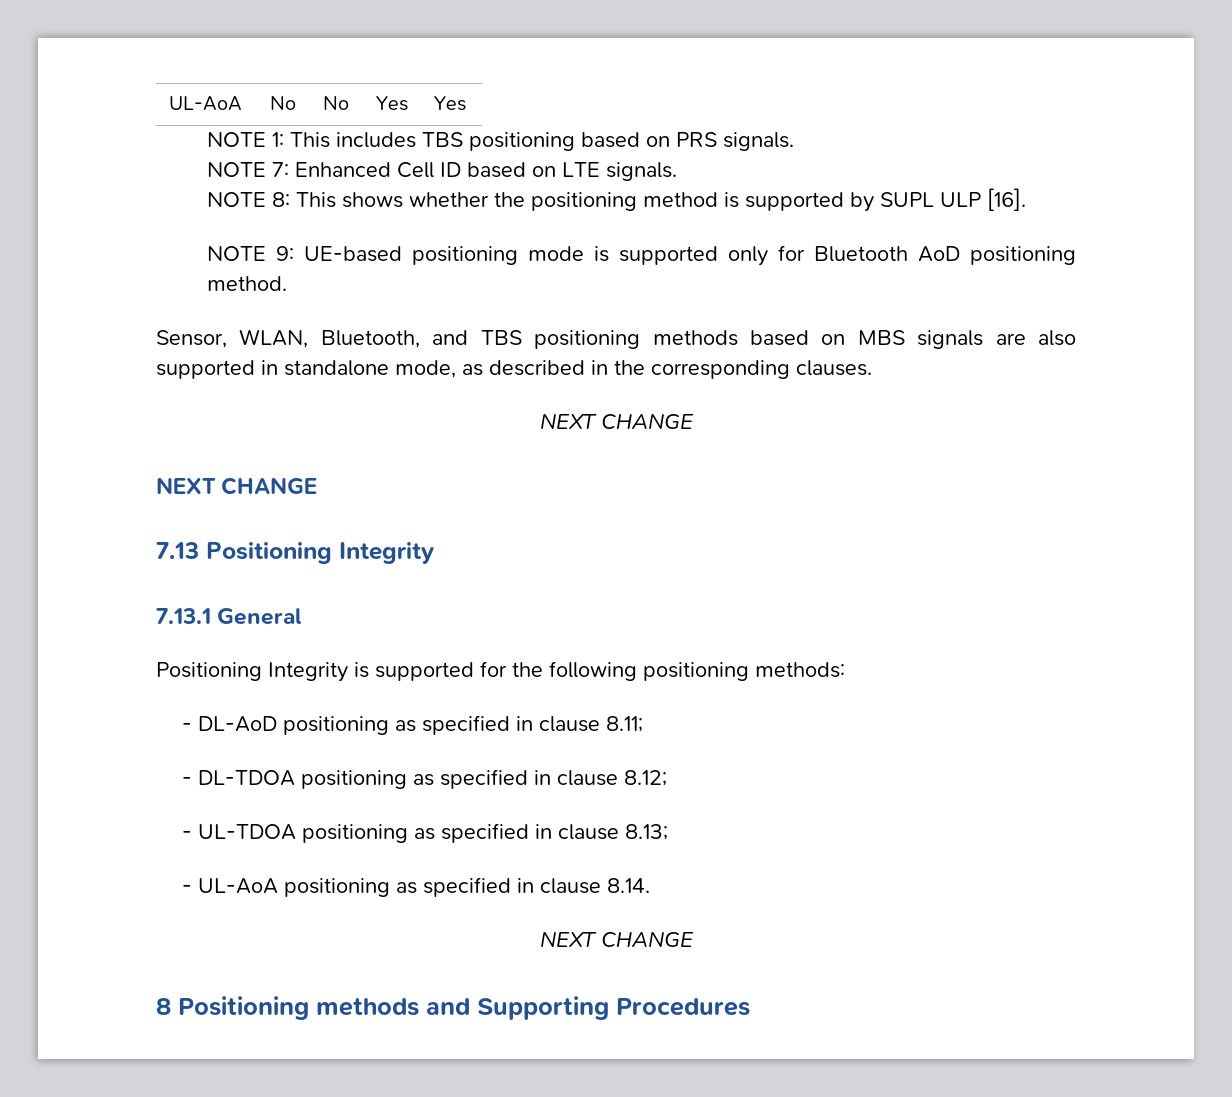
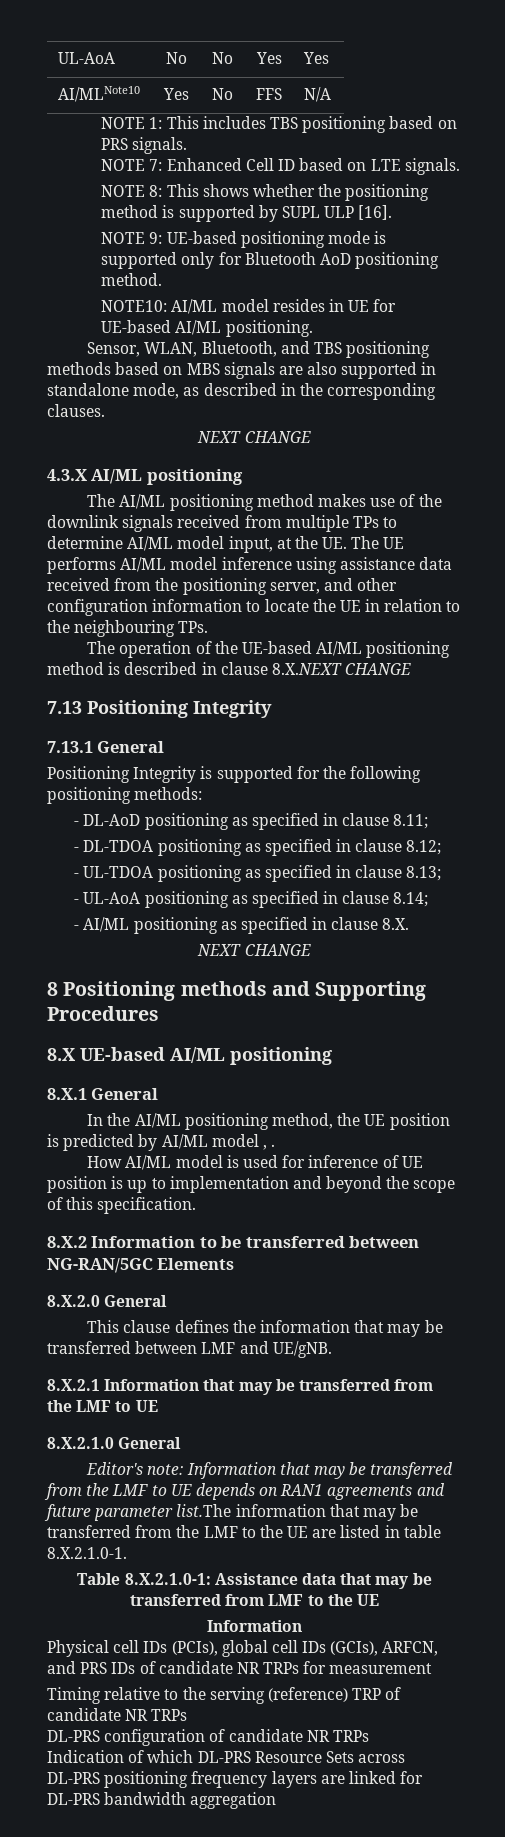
+ AI/MLNote10 | Yes | No | FFS | N/A
+ NOTE10: AI/ML model resides in UE for UE-based AI/ML positioning.
  Sensor, WLAN, Bluetooth, and TBS positioning methods based on MBS signals are also supported in standalone mode, as described in the corresponding clauses.
  NEXT CHANGE
- NEXT CHANGE
+ 4.3.X AI/ML positioning
+ The AI/ML positioning method makes use of the downlink signals received from multiple TPs to determine AI/ML model input, at the UE. The UE performs AI/ML model inference using assistance data received from the positioning server, and other configuration information to locate the UE in relation to the neighbouring TPs.
+ The operation of the UE-based AI/ML positioning method is described in clause 8.X.NEXT CHANGE
- - UL-AoA positioning as specified in clause 8.14.
+ - UL-AoA positioning as specified in clause 8.14;
+ - AI/ML positioning as specified in clause 8.X.
+ 8.X UE-based AI/ML positioning
+ 8.X.1 General
+ In the AI/ML positioning method, the UE position is predicted by AI/ML model , .
+ How AI/ML model is used for inference of UE position is up to implementation and beyond the scope of this specification.
+ 8.X.2 Information to be transferred between NG-RAN/5GC Elements
+ 8.X.2.0 General
+ This clause defines the information that may be transferred between LMF and UE/gNB.
+ 8.X.2.1 Information that may be transferred from the LMF to UE
+ 8.X.2.1.0 General
+ Editor's note: Information that may be transferred from the LMF to UE depends on RAN1 agreements and future parameter list.The information that may be transferred from the LMF to the UE are listed in table 8.X.2.1.0-1.
+ Table 8.X.2.1.0-1: Assistance data that may be transferred from LMF to the UE
+ Information
+ Physical cell IDs (PCIs), global cell IDs (GCIs), ARFCN, and PRS IDs of candidate NR TRPs for measurement
+ Timing relative to the serving (reference) TRP of candidate NR TRPs
+ DL-PRS configuration of candidate NR TRPs
+ Indication of which DL-PRS Resource Sets across DL-PRS positioning frequency layers are linked for DL-PRS bandwidth aggregation

